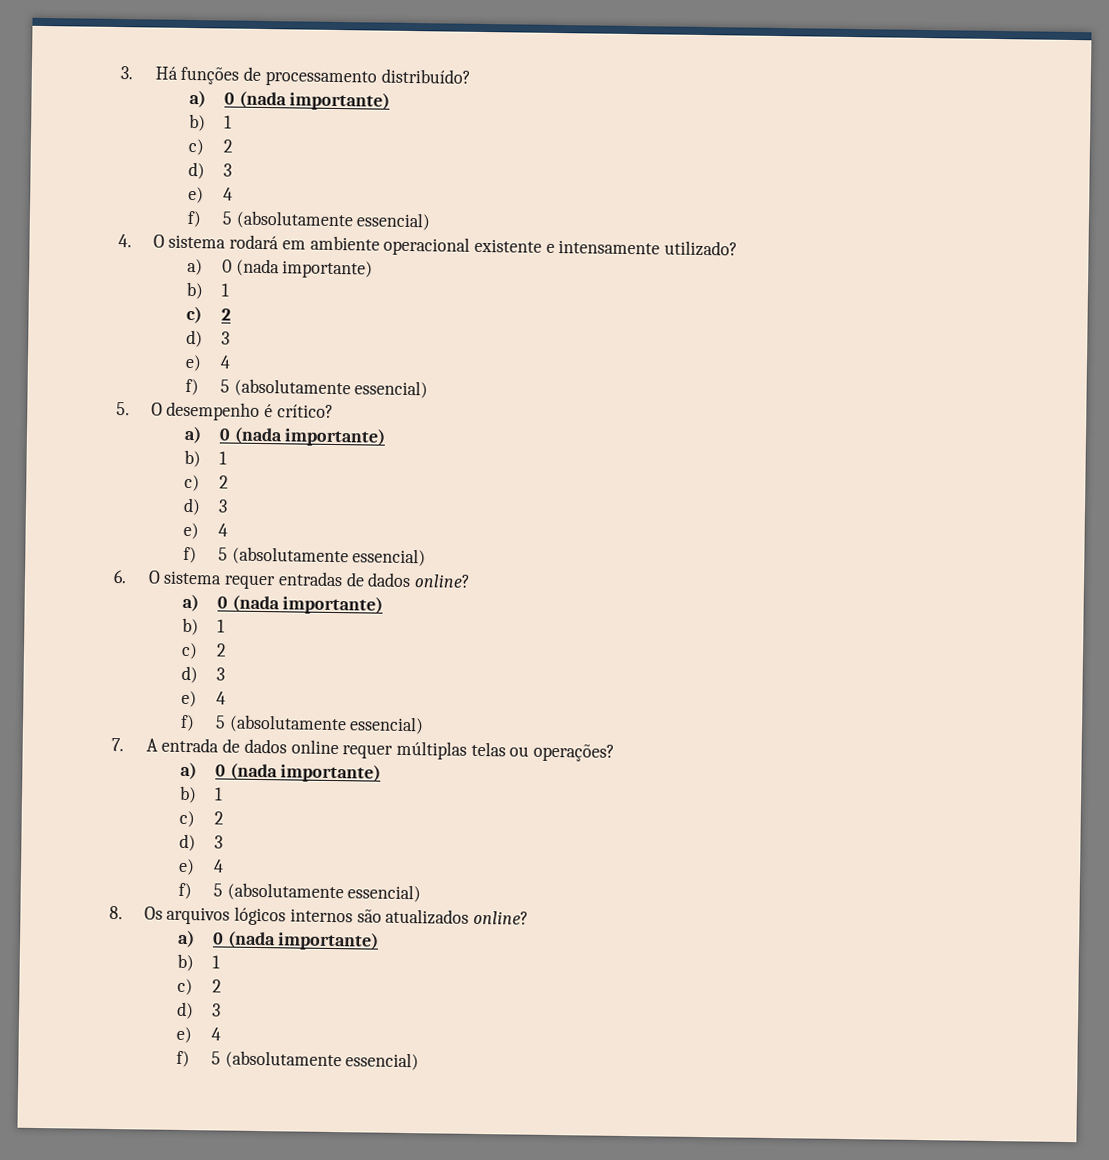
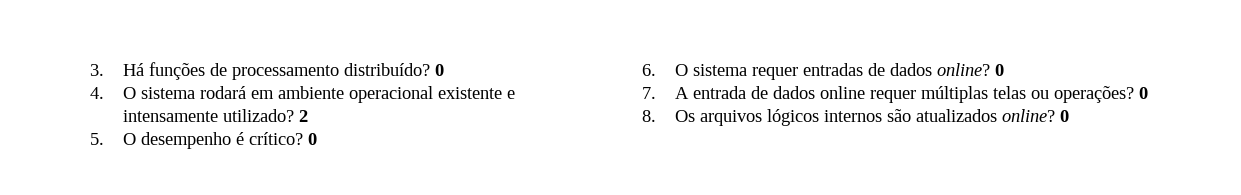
- 3. Há funções de processamento distribuído?
- a) 0 (nada importante)
- b) 1
- c) 2
- d) 3
- e) 4
- f) 5 (absolutamente essencial)
+ 3. Há funções de processamento distribuído? 0
- 4. O sistema rodará em ambiente operacional existente e intensamente utilizado?
- a) 0 (nada importante)
- b) 1
- c) 2
- d) 3
- e) 4
- f) 5 (absolutamente essencial)
+ 4. O sistema rodará em ambiente operacional existente e intensamente utilizado? 2
- 5. O desempenho é crítico?
- a) 0 (nada importante)
- b) 1
- c) 2
- d) 3
- e) 4
- f) 5 (absolutamente essencial)
+ 5. O desempenho é crítico? 0
- 6. O sistema requer entradas de dados online?
- a) 0 (nada importante)
- b) 1
- c) 2
- d) 3
- e) 4
- f) 5 (absolutamente essencial)
+ 6. O sistema requer entradas de dados online? 0
- 7. A entrada de dados online requer múltiplas telas ou operações?
- a) 0 (nada importante)
- b) 1
- c) 2
- d) 3
- e) 4
- f) 5 (absolutamente essencial)
+ 7. A entrada de dados online requer múltiplas telas ou operações? 0
- 8. Os arquivos lógicos internos são atualizados online?
- a) 0 (nada importante)
- b) 1
- c) 2
- d) 3
- e) 4
- f) 5 (absolutamente essencial)
+ 8. Os arquivos lógicos internos são atualizados online? 0

